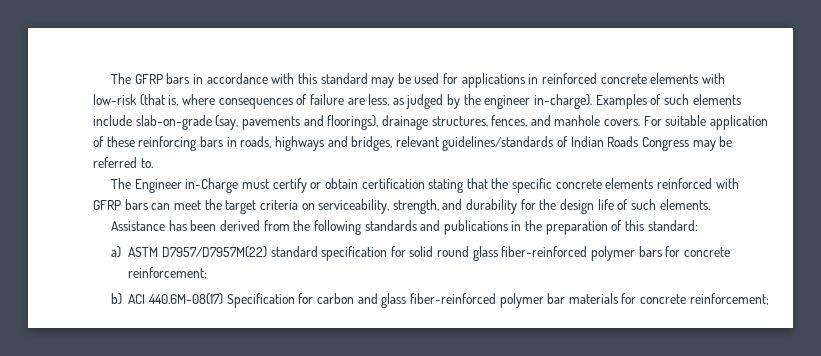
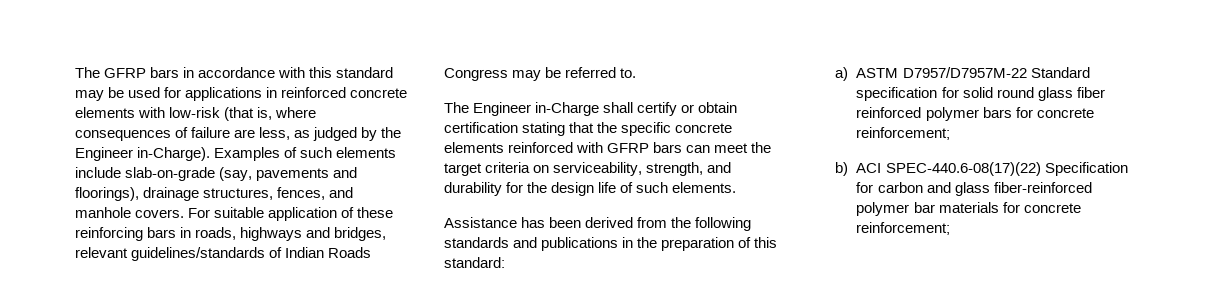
- The GFRP bars in accordance with this standard may be used for applications in reinforced concrete elements with low-risk (that is, where consequences of failure are less, as judged by the engineer in-charge).
+ The GFRP bars in accordance with this standard may be used for applications in reinforced concrete elements with low-risk (that is, where consequences of failure are less, as judged by the Engineer in-Charge).
- The Engineer in-Charge must certify or obtain certification stating that the specific concrete elements reinforced with GFRP bars can meet the target criteria on serviceability, strength, and durability for the design life of such elements.
+ The Engineer in-Charge shall certify or obtain certification stating that the specific concrete elements reinforced with GFRP bars can meet the target criteria on serviceability, strength, and durability for the design life of such elements.
- a) ASTM D7957/D7957M(22) standard specification for solid round glass fiber-reinforced polymer bars for concrete reinforcement;
+ a) ASTM D7957/D7957M-22 Standard specification for solid round glass fiber reinforced polymer bars for concrete reinforcement;
- b) ACI 440.6M-08(17) Specification for carbon and glass fiber-reinforced polymer bar materials for concrete reinforcement;
+ b) ACI SPEC-440.6-08(17)(22) Specification for carbon and glass fiber-reinforced polymer bar materials for concrete reinforcement;

